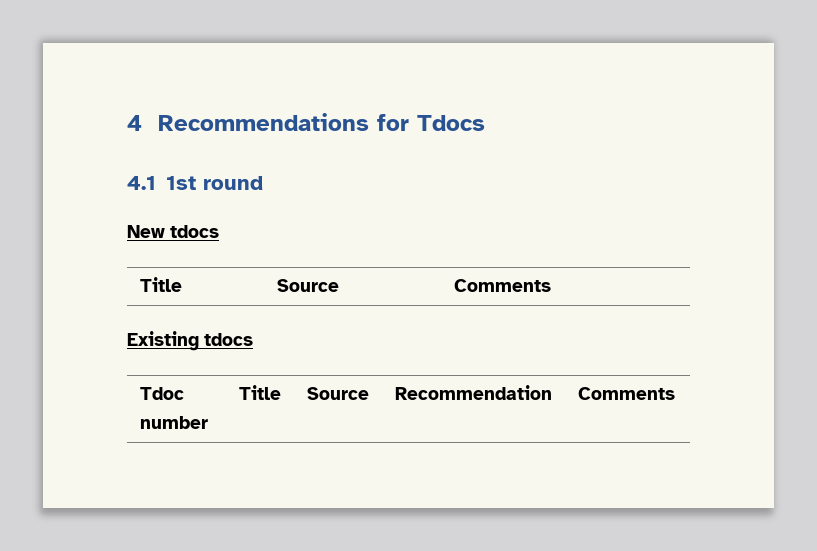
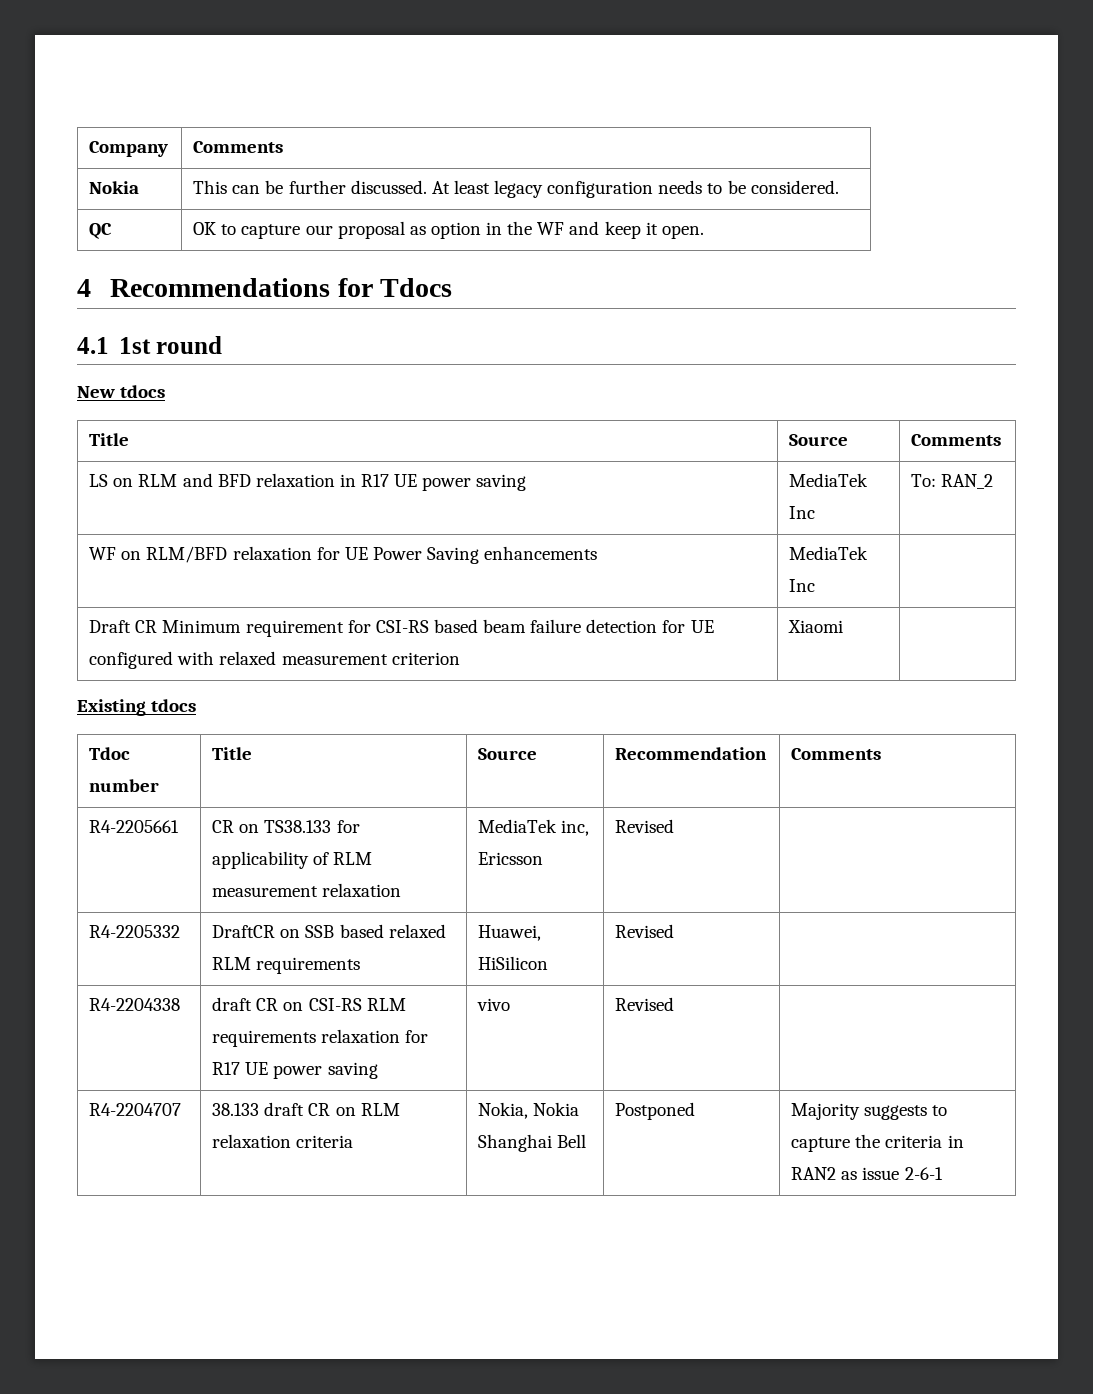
+ Company | Comments
+ Nokia | This can be further discussed. At least legacy configuration needs to be considered.
+ QC | OK to capture our proposal as option in the WF and keep it open.
+ LS on RLM and BFD relaxation in R17 UE power saving | MediaTek Inc | To: RAN_2
+ WF on RLM/BFD relaxation for UE Power Saving enhancements | MediaTek Inc |
+ Draft CR Minimum requirement for CSI-RS based beam failure detection for UE configured with relaxed measurement criterion | Xiaomi |
+ R4-2205661 | CR on TS38.133 for applicability of RLM measurement relaxation | MediaTek inc, Ericsson | Revised |
+ R4-2205332 | DraftCR on SSB based relaxed RLM requirements | Huawei, HiSilicon | Revised |
+ R4-2204338 | draft CR on CSI-RS RLM requirements relaxation for R17 UE power saving | vivo | Revised |
+ R4-2204707 | 38.133 draft CR on RLM relaxation criteria | Nokia, Nokia Shanghai Bell | Postponed | Majority suggests to capture the criteria in RAN2 as issue 2-6-1

